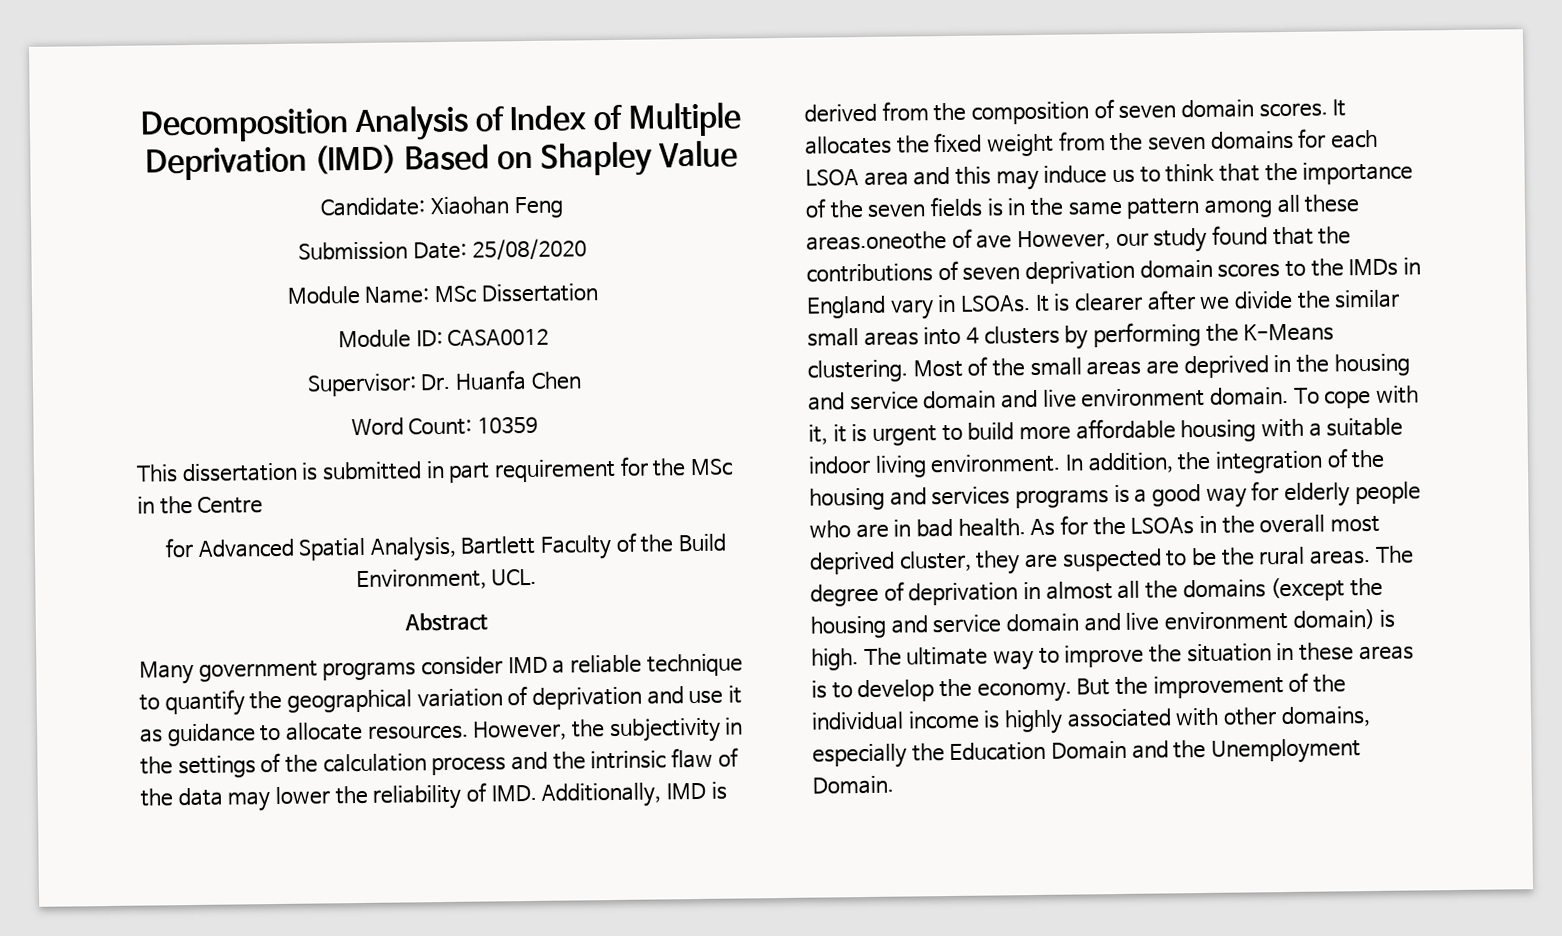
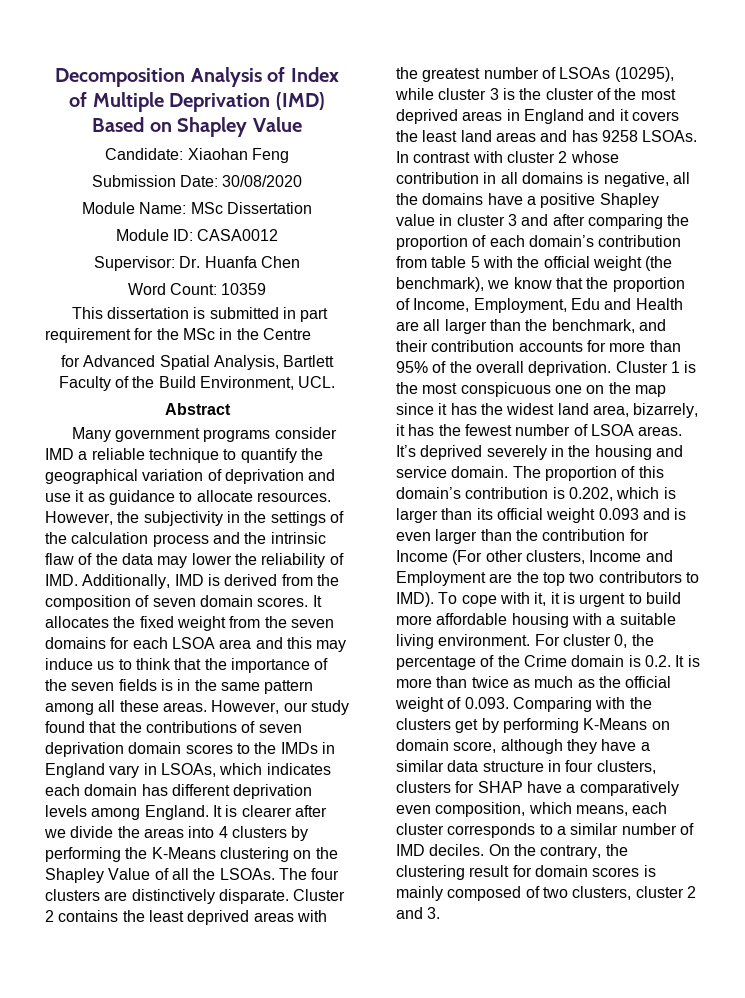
- Submission Date: 25/08/2020
+ Submission Date: 30/08/2020
- It allocates the fixed weight from the seven domains for each LSOA area and this may induce us to think that the importance of the seven fields is in the same pattern among all these areas.oneothe of ave However, our study found that the contributions of seven deprivation domain scores to the IMDs in England vary in LSOAs.
+ It allocates the fixed weight from the seven domains for each LSOA area and this may induce us to think that the importance of the seven fields is in the same pattern among all these areas. However, our study found that the contributions of seven deprivation domain scores to the IMDs in England vary in LSOAs, which indicates each domain has different deprivation levels among England.
- It is clearer after we divide the similar small areas into 4 clusters by performing the K-Means clustering. Most of the small areas are deprived in the housing and service domain and live environment domain.
+ It is clearer after we divide the areas into 4 clusters by performing the K-Means clustering on the Shapley Value of all the LSOAs. The four clusters are distinctively disparate. Cluster 2 contains the least deprived areas with the greatest number of LSOAs (10295), while cluster 3 is the cluster of the most deprived areas in England and it covers the least land areas and has 9258 LSOAs. In contrast with cluster 2 whose contribution in all domains is negative, all the domains have a positive Shapley value in cluster 3 and after comparing the proportion of each domain’s contribution from table 5 with the official weight (the benchmark), we know that the proportion of Income, Employment, Edu and Health are all larger than the benchmark, and their contribution accounts for more than 95% of the overall deprivation. Cluster 1 is the most conspicuous one on the map since it has the widest land area, bizarrely, it has the fewest number of LSOA areas. It’s deprived severely in the housing and service domain. The proportion of this domain’s contribution is 0.202, which is larger than its official weight 0.093 and is even larger than the contribution for Income (For other clusters, Income and Employment are the top two contributors to IMD).
- To cope with it, it is urgent to build more affordable housing with a suitable indoor living environment.
+ To cope with it, it is urgent to build more affordable housing with a suitable living environment.
- In addition, the integration of the housing and services programs is a good way for elderly people who are in bad health. As for the LSOAs in the overall most deprived cluster, they are suspected to be the rural areas. The degree of deprivation in almost all the domains (except the housing and service domain and live environment domain) is high. The ultimate way to improve the situation in these areas is to develop the economy. But the improvement of the individual income is highly associated with other domains, especially the Education Domain and the Unemployment Domain.
+ For cluster 0, the percentage of the Crime domain is 0.2. It is more than twice as much as the official weight of 0.093. Comparing with the clusters get by performing K-Means on domain score, although they have a similar data structure in four clusters, clusters for SHAP have a comparatively even composition, which means, each cluster corresponds to a similar number of IMD deciles. On the contrary, the clustering result for domain scores is mainly composed of two clusters, cluster 2 and 3.

